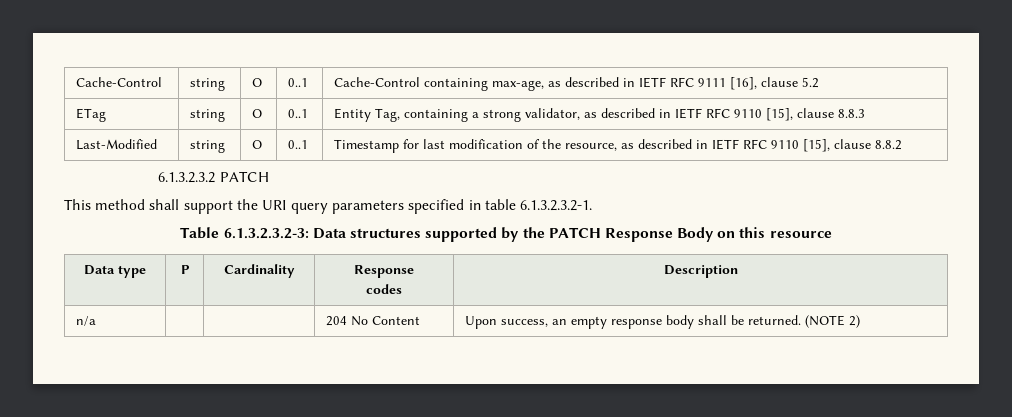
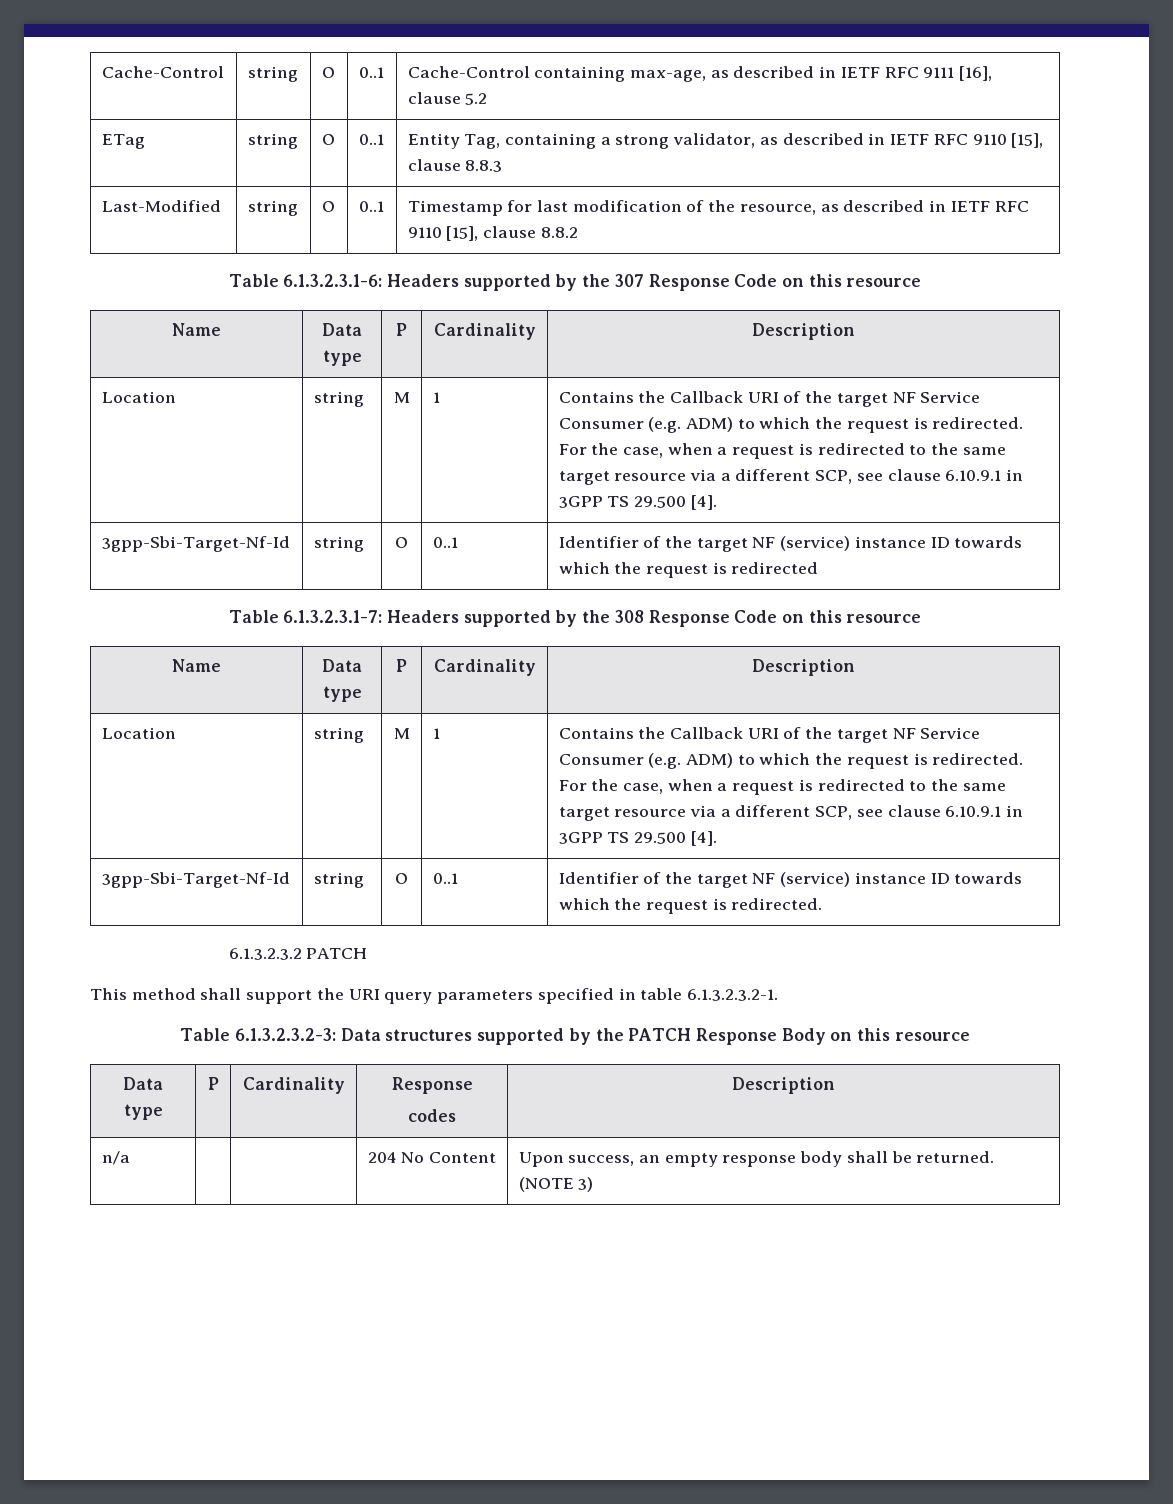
+ Table 6.1.3.2.3.1-6: Headers supported by the 307 Response Code on this resource
+ Name | Data type | P | Cardinality | Description
+ Location | string | M | 1 | Contains the Callback URI of the target NF Service Consumer (e.g. ADM) to which the request is redirected. For the case, when a request is redirected to the same target resource via a different SCP, see clause 6.10.9.1 in 3GPP TS 29.500 [4].
+ 3gpp-Sbi-Target-Nf-Id | string | O | 0..1 | Identifier of the target NF (service) instance ID towards which the request is redirected
+ Table 6.1.3.2.3.1-7: Headers supported by the 308 Response Code on this resource
+ Name | Data type | P | Cardinality | Description
+ Location | string | M | 1 | Contains the Callback URI of the target NF Service Consumer (e.g. ADM) to which the request is redirected. For the case, when a request is redirected to the same target resource via a different SCP, see clause 6.10.9.1 in 3GPP TS 29.500 [4].
+ 3gpp-Sbi-Target-Nf-Id | string | O | 0..1 | Identifier of the target NF (service) instance ID towards which the request is redirected.
- n/a | | | 204 No Content | Upon success, an empty response body shall be returned. (NOTE 2)
+ n/a | | | 204 No Content | Upon success, an empty response body shall be returned. (NOTE 3)

